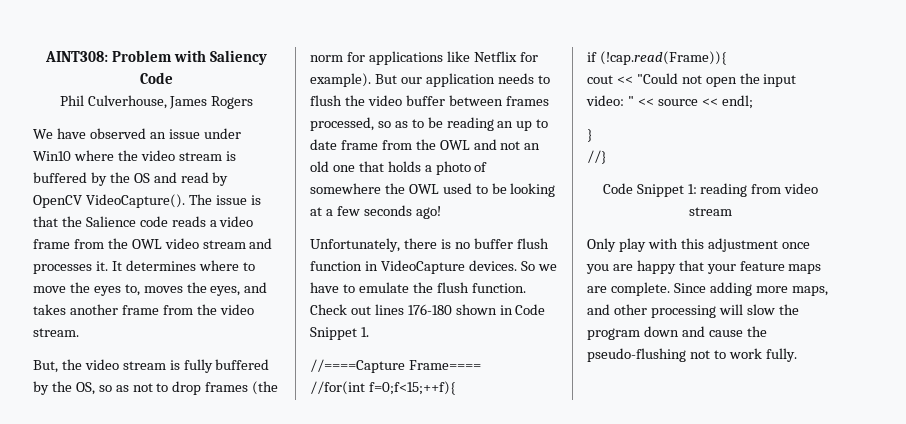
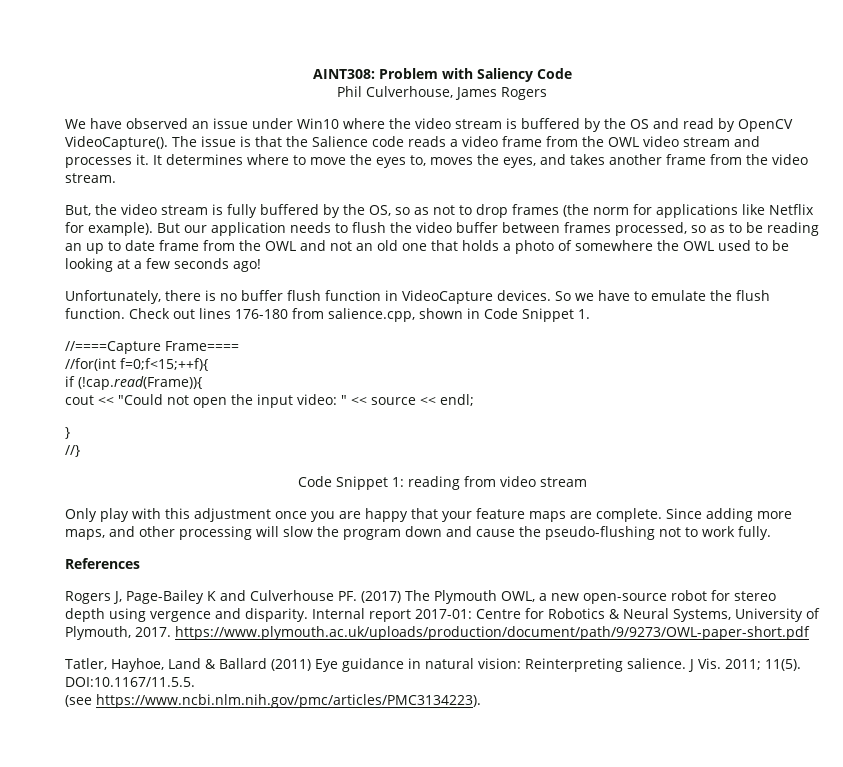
- Check out lines 176-180 shown in Code Snippet 1.
+ Check out lines 176-180 from salience.cpp, shown in Code Snippet 1.
+ References
+ Rogers J, Page-Bailey K and Culverhouse PF. (2017) The Plymouth OWL, a new open-source robot for stereo depth using vergence and disparity. Internal report 2017-01: Centre for Robotics & Neural Systems, University of Plymouth, 2017. https://www.plymouth.ac.uk/uploads/production/document/path/9/9273/OWL-paper-short.pdf
+ Tatler, Hayhoe, Land & Ballard (2011) Eye guidance in natural vision: Reinterpreting salience. J Vis. 2011; 11(5). DOI:10.1167/11.5.5.
+ (see https://www.ncbi.nlm.nih.gov/pmc/articles/PMC3134223).

